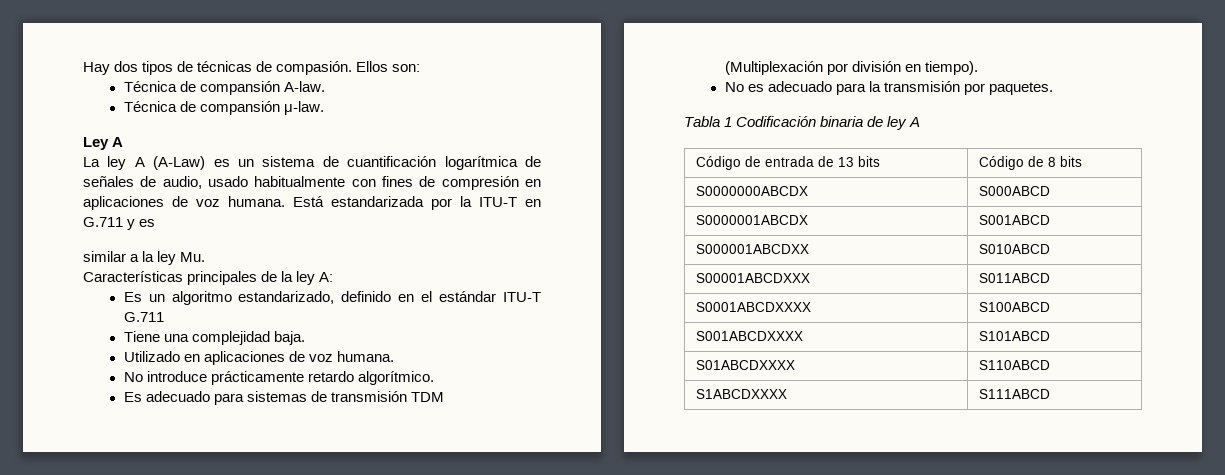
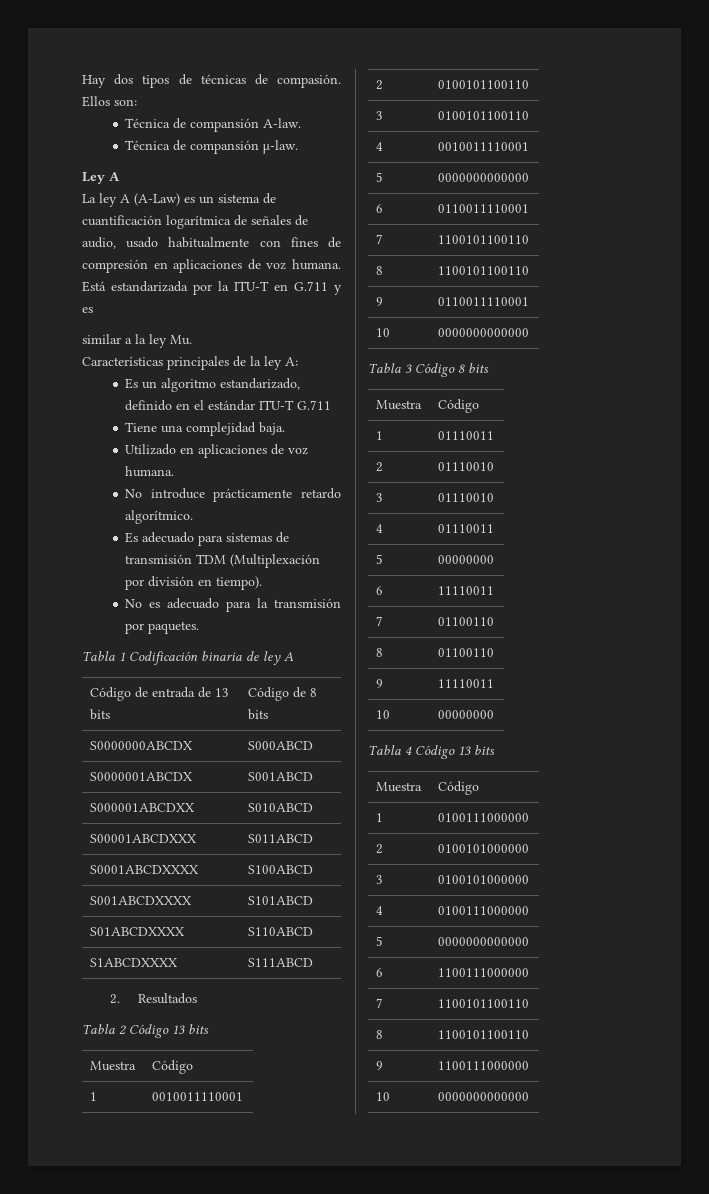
+ 2. Resultados
+ Tabla 2 Código 13 bits
+ Muestra | Código
+ 1 | 0010011110001
+ 2 | 0100101100110
+ 3 | 0100101100110
+ 4 | 0010011110001
+ 5 | 0000000000000
+ 6 | 0110011110001
+ 7 | 1100101100110
+ 8 | 1100101100110
+ 9 | 0110011110001
+ 10 | 0000000000000
+ Tabla 3 Código 8 bits
+ Muestra | Código
+ 1 | 01110011
+ 2 | 01110010
+ 3 | 01110010
+ 4 | 01110011
+ 5 | 00000000
+ 6 | 11110011
+ 7 | 01100110
+ 8 | 01100110
+ 9 | 11110011
+ 10 | 00000000
+ Tabla 4 Código 13 bits
+ Muestra | Código
+ 1 | 0100111000000
+ 2 | 0100101000000
+ 3 | 0100101000000
+ 4 | 0100111000000
+ 5 | 0000000000000
+ 6 | 1100111000000
+ 7 | 1100101100110
+ 8 | 1100101100110
+ 9 | 1100111000000
+ 10 | 0000000000000

